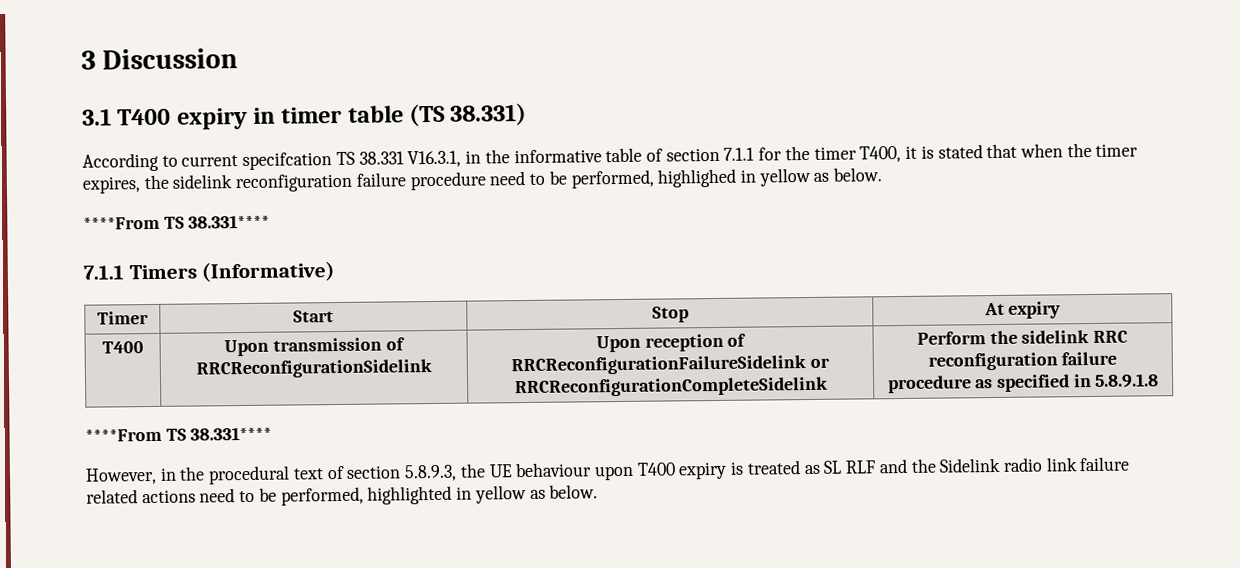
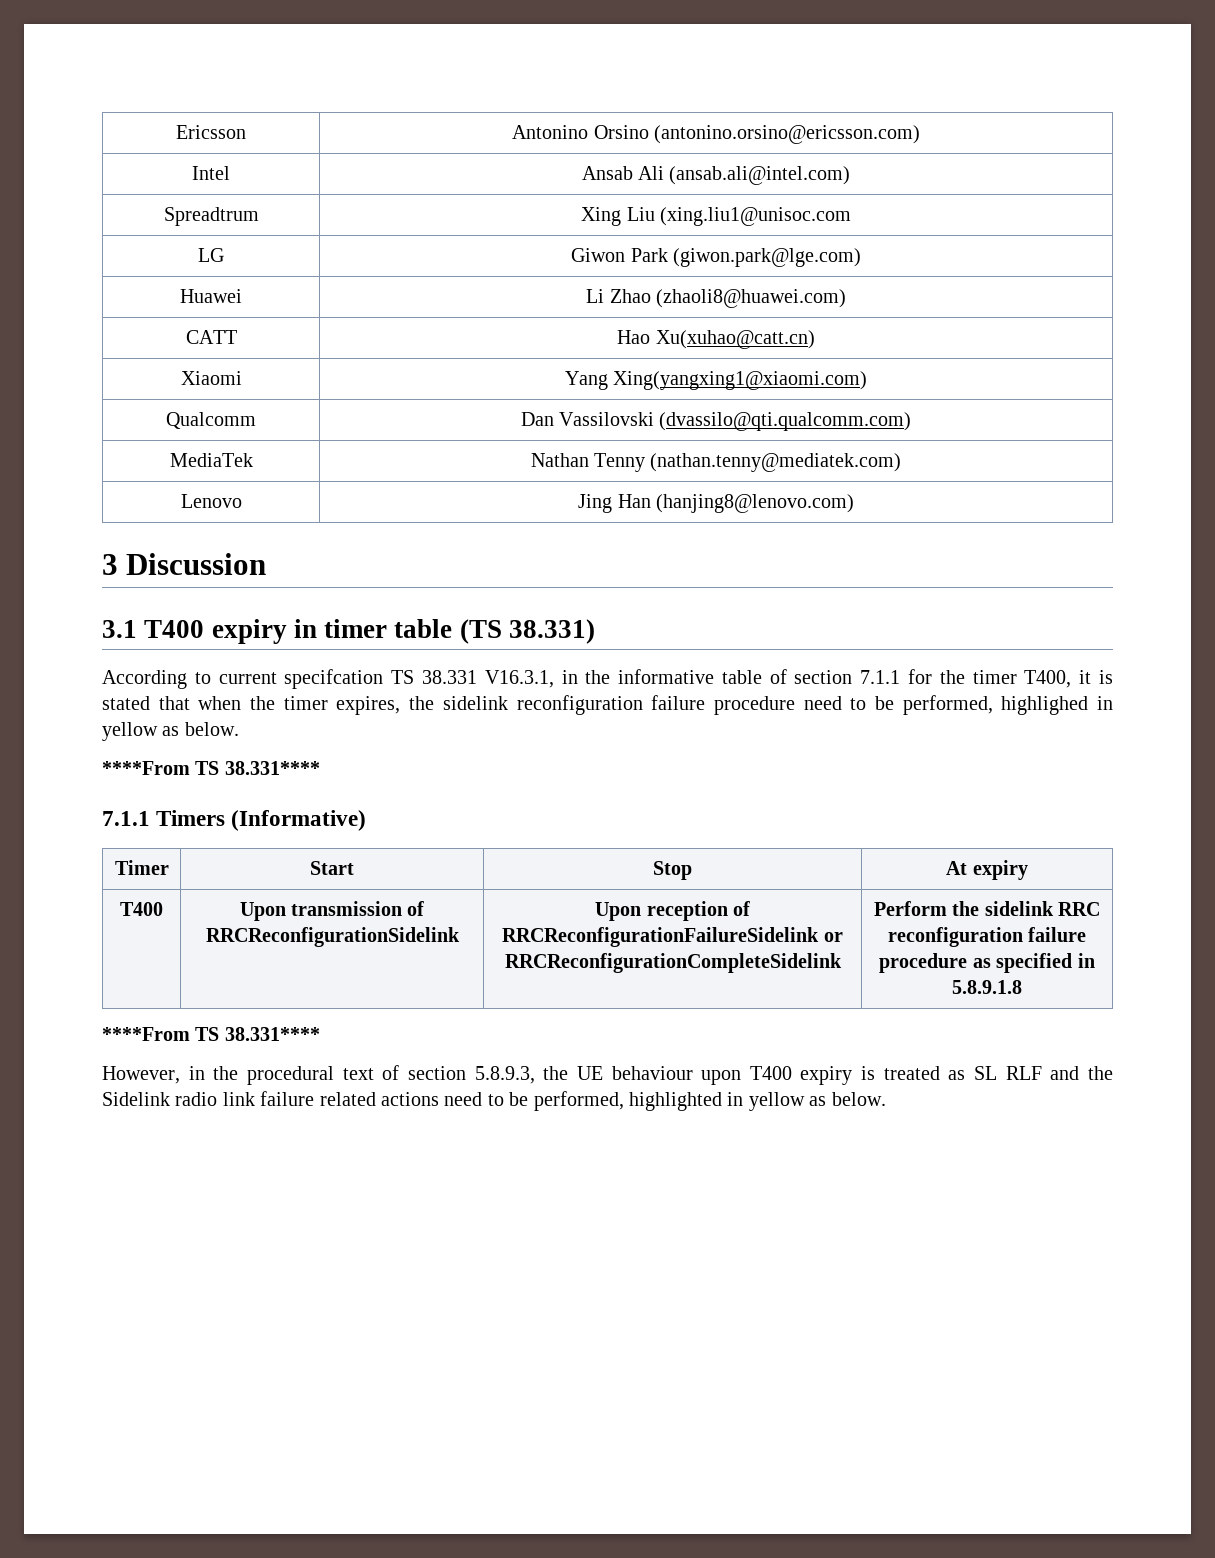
+ Ericsson | Antonino Orsino (antonino.orsino@ericsson.com)
+ Intel | Ansab Ali (ansab.ali@intel.com)
+ Spreadtrum | Xing Liu (xing.liu1@unisoc.com
+ LG | Giwon Park (giwon.park@lge.com)
+ Huawei | Li Zhao (zhaoli8@huawei.com)
+ CATT | Hao Xu(xuhao@catt.cn)
+ Xiaomi | Yang Xing(yangxing1@xiaomi.com)
+ Qualcomm | Dan Vassilovski (dvassilo@qti.qualcomm.com)
+ MediaTek | Nathan Tenny (nathan.tenny@mediatek.com)
+ Lenovo | Jing Han (hanjing8@lenovo.com)

